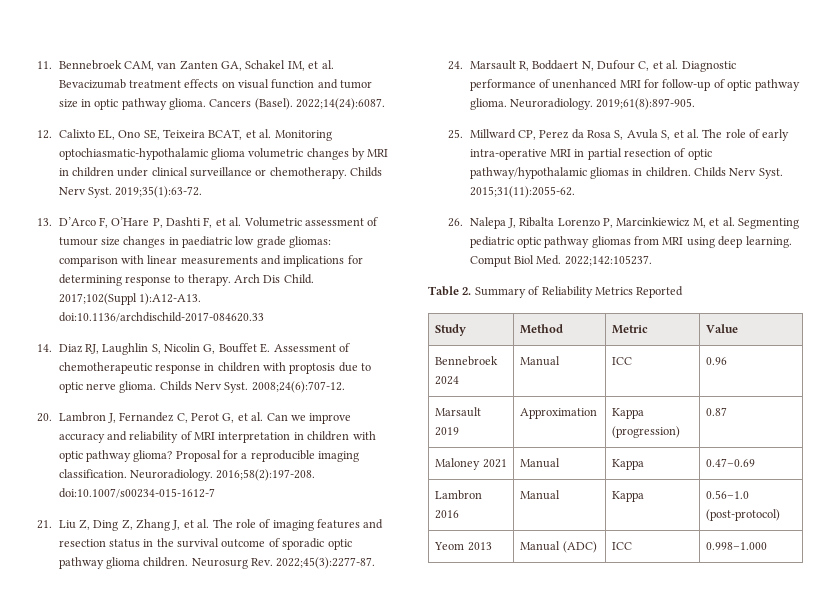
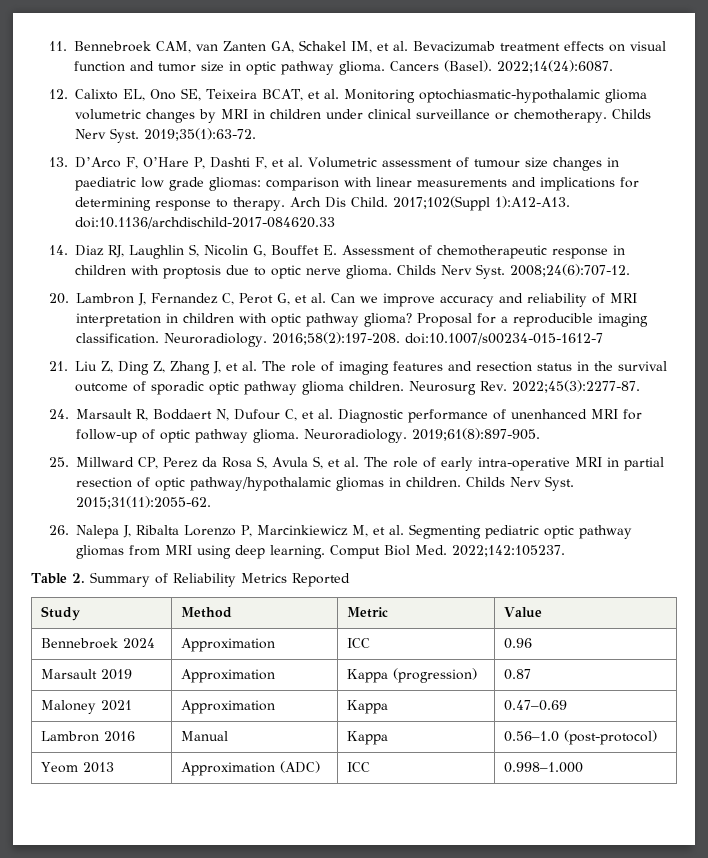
- Bennebroek 2024 | Manual | ICC | 0.96
+ Bennebroek 2024 | Approximation | ICC | 0.96
- Maloney 2021 | Manual | Kappa | 0.47–0.69
+ Maloney 2021 | Approximation | Kappa | 0.47–0.69
- Yeom 2013 | Manual (ADC) | ICC | 0.998–1.000
+ Yeom 2013 | Approximation (ADC) | ICC | 0.998–1.000

